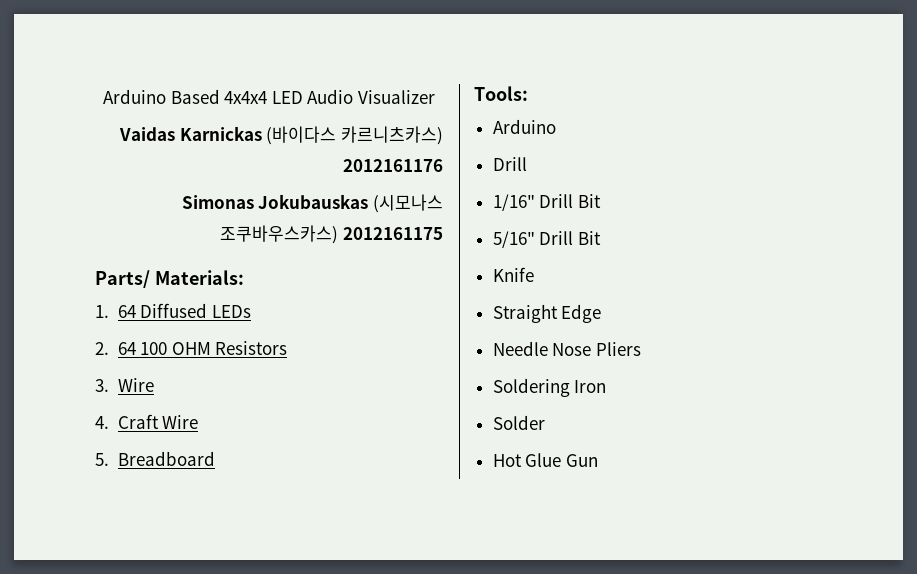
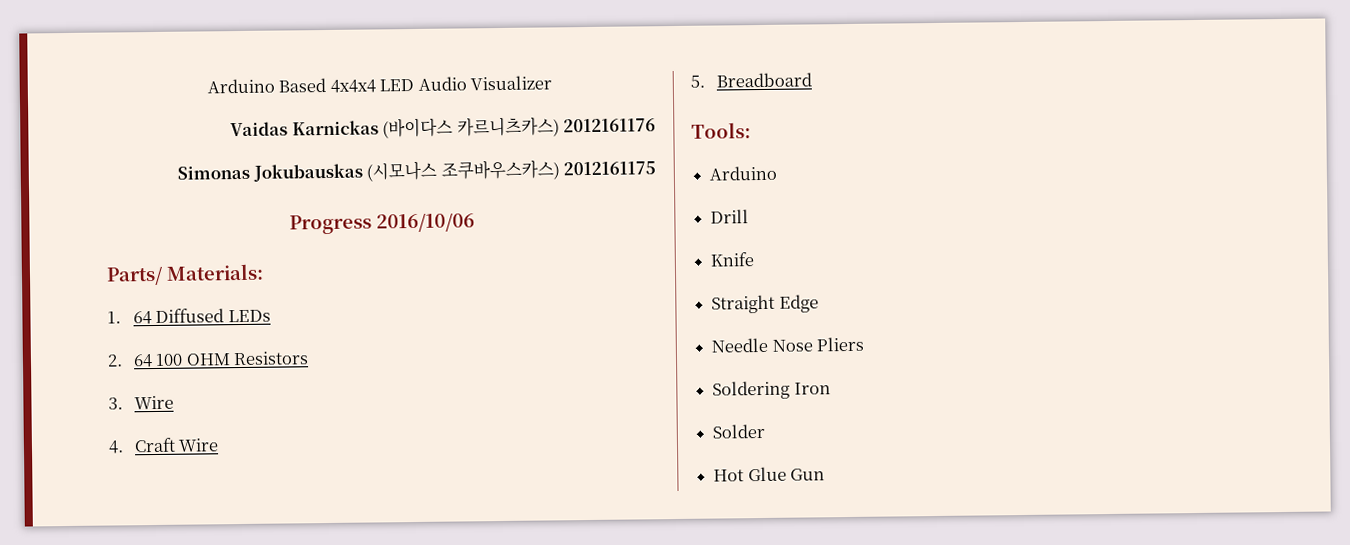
+ Progress 2016/10/06
- 1/16" Drill Bit
- 5/16" Drill Bit

